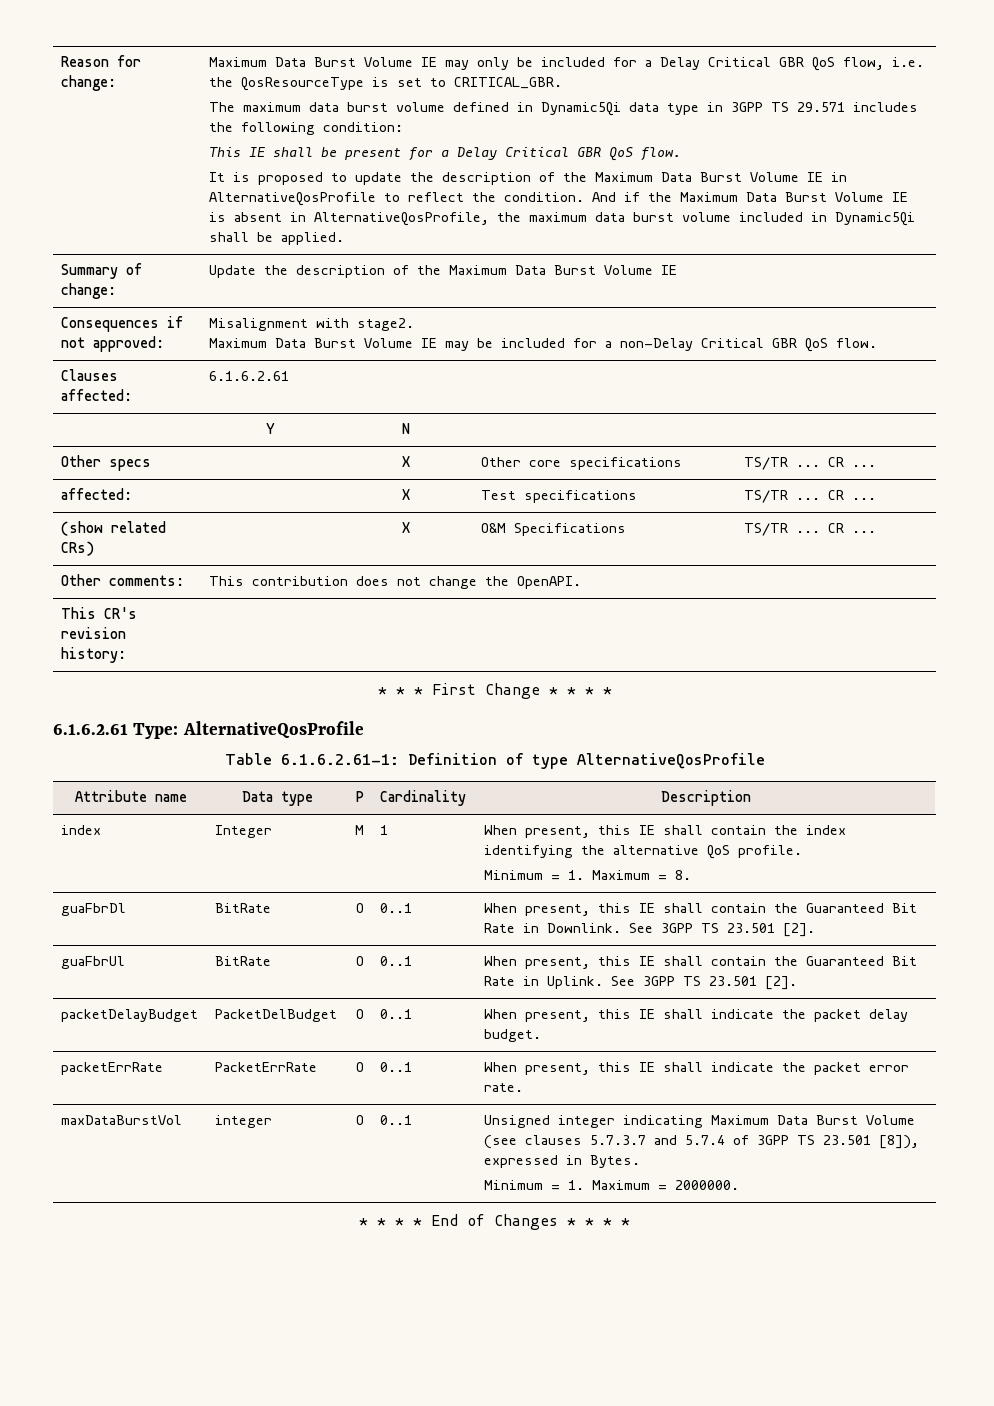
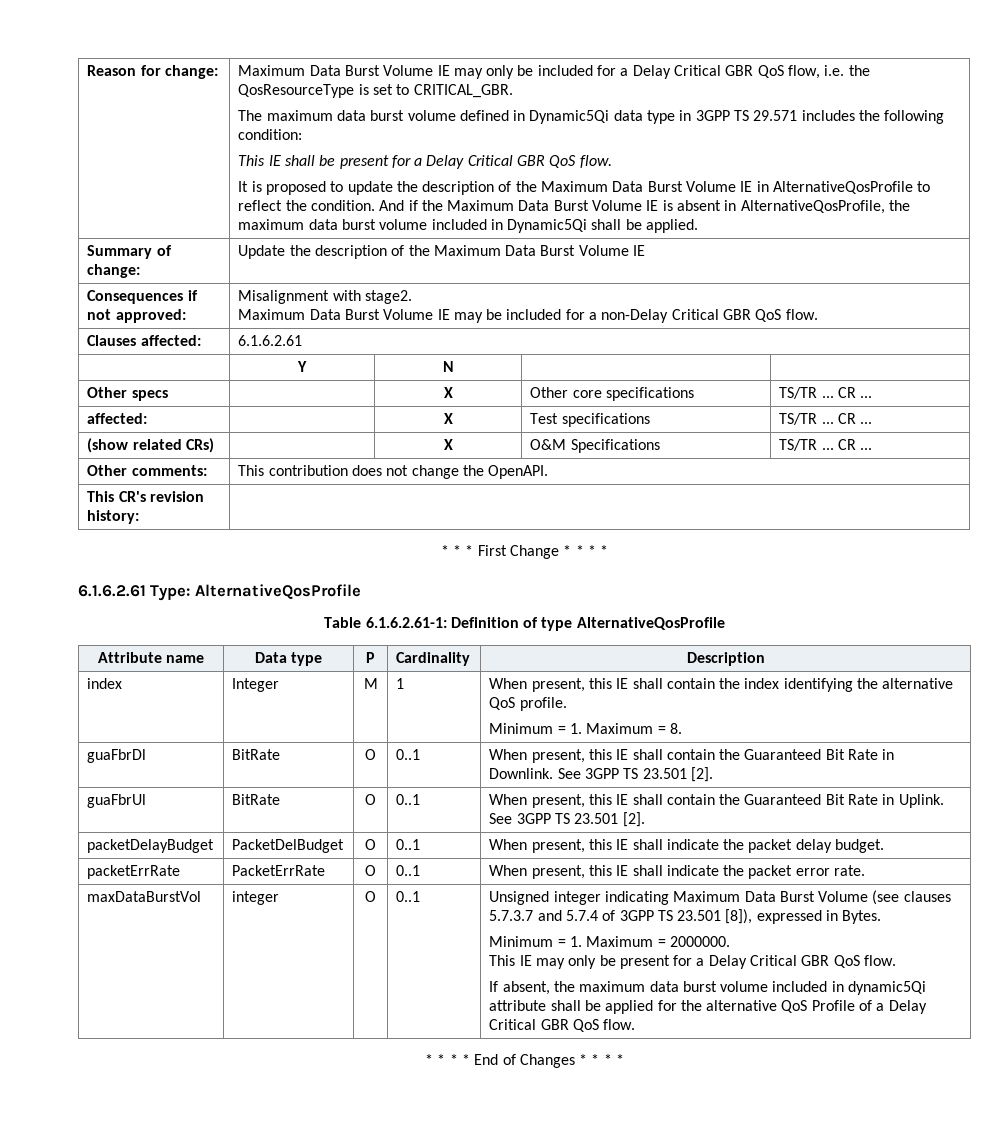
+ This IE may only be present for a Delay Critical GBR QoS flow.
+ If absent, the maximum data burst volume included in dynamic5Qi attribute shall be applied for the alternative QoS Profile of a Delay Critical GBR QoS flow.

